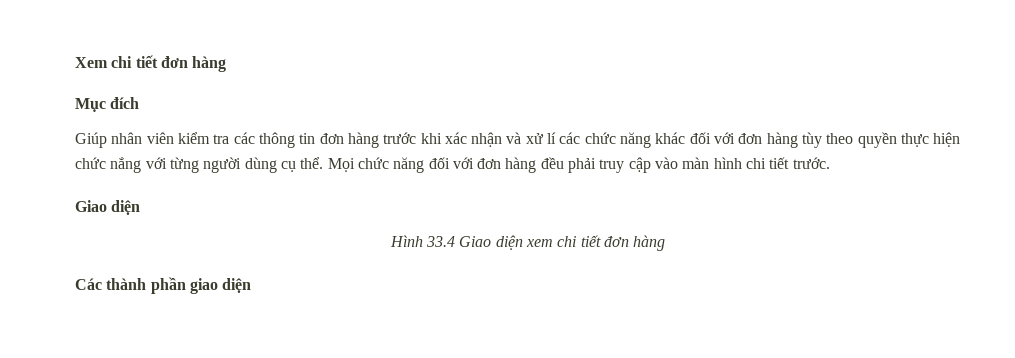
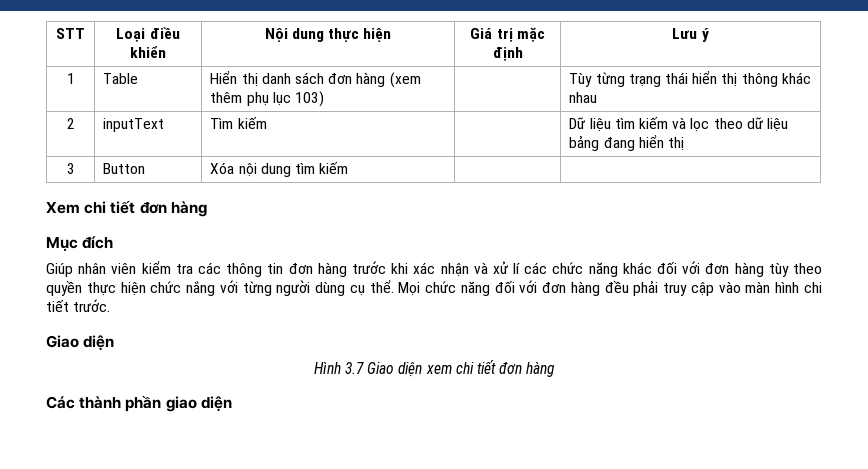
+ STT | Loại điều khiển | Nội dung thực hiện | Giá trị mặc định | Lưu ý
+ 1 | Table | Hiển thị danh sách đơn hàng (xem thêm phụ lục 103) | | Tùy từng trạng thái hiển thị thông khác nhau
+ 2 | inputText | Tìm kiếm | | Dữ liệu tìm kiếm và lọc theo dữ liệu bảng đang hiển thị
+ 3 | Button | Xóa nội dung tìm kiếm | |
- Hình 33.4 Giao diện xem chi tiết đơn hàng
+ Hình 3.7 Giao diện xem chi tiết đơn hàng

